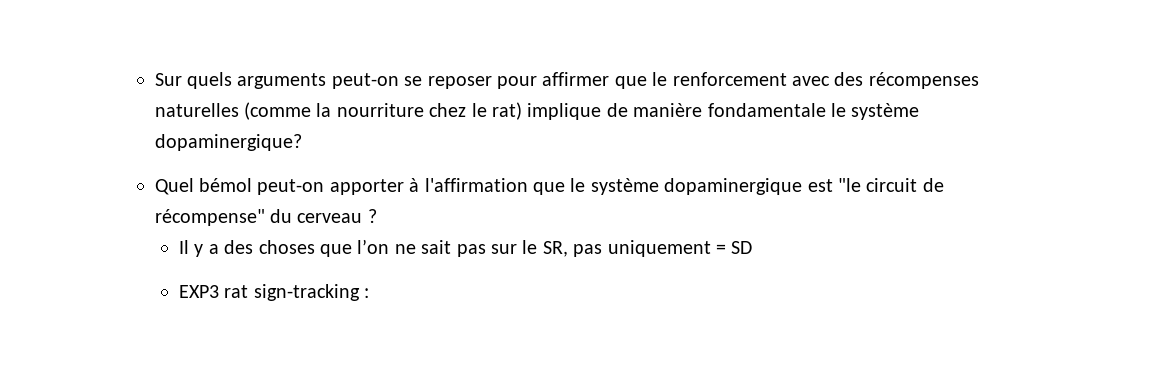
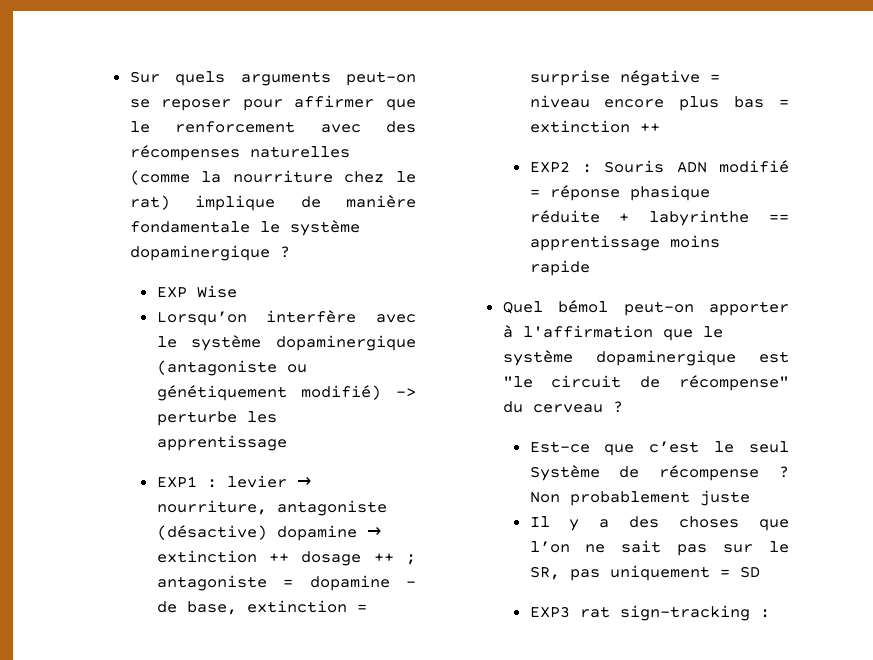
- Sur quels arguments peut-on se reposer pour affirmer que le renforcement avec des récompenses naturelles (comme la nourriture chez le rat) implique de manière fondamentale le système dopaminergique?
+ Sur quels arguments peut-on se reposer pour affirmer que le renforcement avec des récompenses naturelles (comme la nourriture chez le rat) implique de manière fondamentale le système dopaminergique ?
+ EXP Wise
+ Lorsqu’on interfère avec le système dopaminergique (antagoniste ou génétiquement modifié) -> perturbe les apprentissage
+ EXP1 : levier → nourriture, antagoniste (désactive) dopamine → extinction ++ dosage ++ ; antagoniste = dopamine – de base, extinction = surprise négative = niveau encore plus bas = extinction ++
+ EXP2 : Souris ADN modifié = réponse phasique réduite + labyrinthe == apprentissage moins rapide
+ Est-ce que c’est le seul Système de récompense ? Non probablement juste

